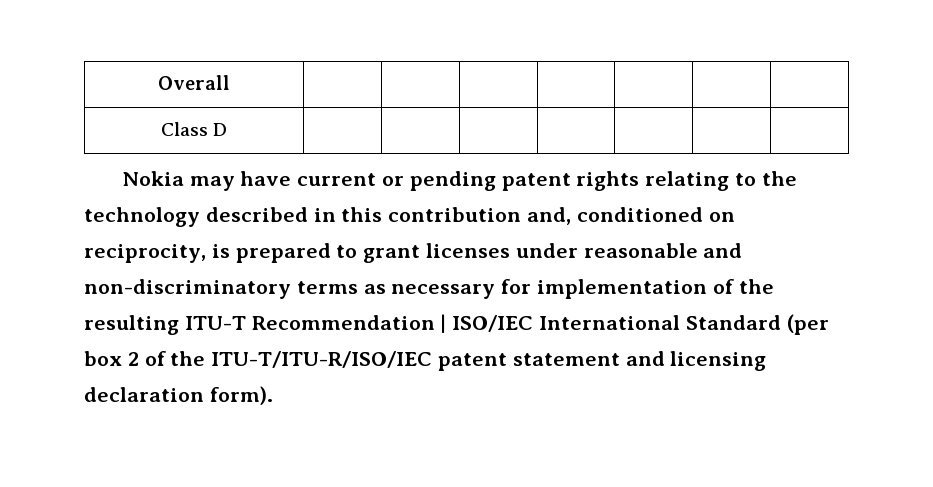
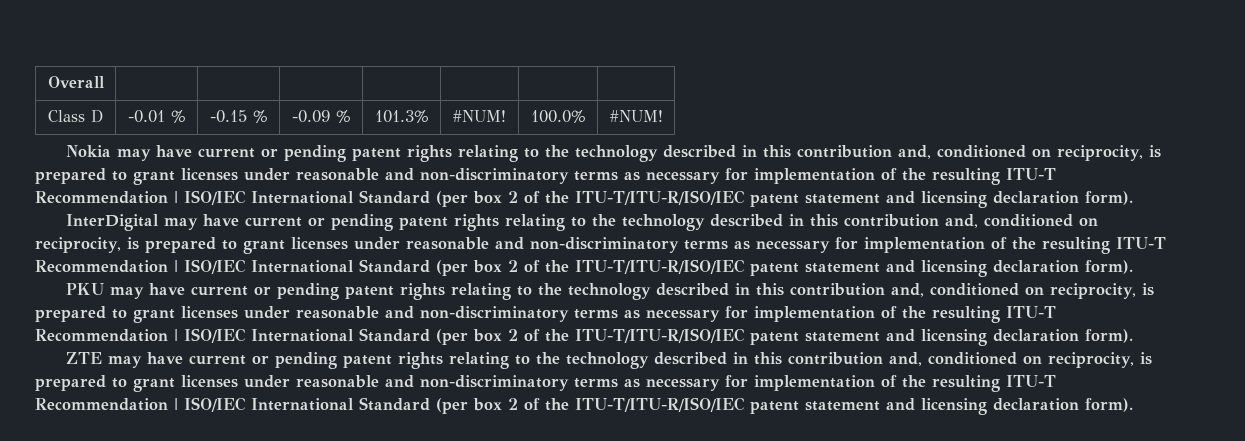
- Class D | | | | | | |
+ Class D | -0.01 % | -0.15 % | -0.09 % | 101.3% | #NUM! | 100.0% | #NUM!
+ InterDigital may have current or pending patent rights relating to the technology described in this contribution and, conditioned on reciprocity, is prepared to grant licenses under reasonable and non-discriminatory terms as necessary for implementation of the resulting ITU-T Recommendation | ISO/IEC International Standard (per box 2 of the ITU-T/ITU-R/ISO/IEC patent statement and licensing declaration form).
+ PKU may have current or pending patent rights relating to the technology described in this contribution and, conditioned on reciprocity, is prepared to grant licenses under reasonable and non-discriminatory terms as necessary for implementation of the resulting ITU-T Recommendation | ISO/IEC International Standard (per box 2 of the ITU-T/ITU-R/ISO/IEC patent statement and licensing declaration form).
+ ZTE may have current or pending patent rights relating to the technology described in this contribution and, conditioned on reciprocity, is prepared to grant licenses under reasonable and non-discriminatory terms as necessary for implementation of the resulting ITU-T Recommendation | ISO/IEC International Standard (per box 2 of the ITU-T/ITU-R/ISO/IEC patent statement and licensing declaration form).

